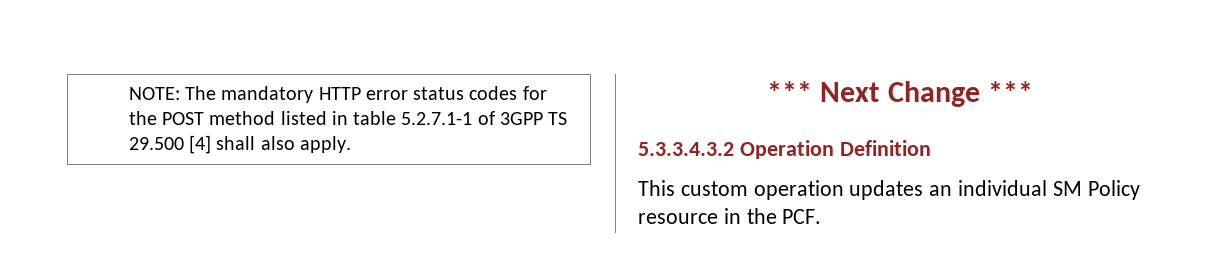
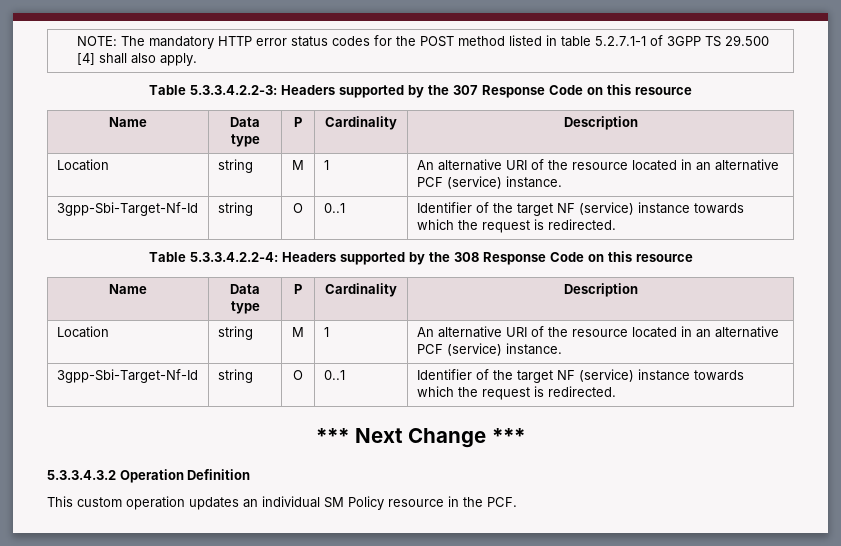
+ Table 5.3.3.4.2.2-3: Headers supported by the 307 Response Code on this resource
+ Name | Data type | P | Cardinality | Description
+ Location | string | M | 1 | An alternative URI of the resource located in an alternative PCF (service) instance.
+ 3gpp-Sbi-Target-Nf-Id | string | O | 0..1 | Identifier of the target NF (service) instance towards which the request is redirected.
+ Table 5.3.3.4.2.2-4: Headers supported by the 308 Response Code on this resource
+ Name | Data type | P | Cardinality | Description
+ Location | string | M | 1 | An alternative URI of the resource located in an alternative PCF (service) instance.
+ 3gpp-Sbi-Target-Nf-Id | string | O | 0..1 | Identifier of the target NF (service) instance towards which the request is redirected.

